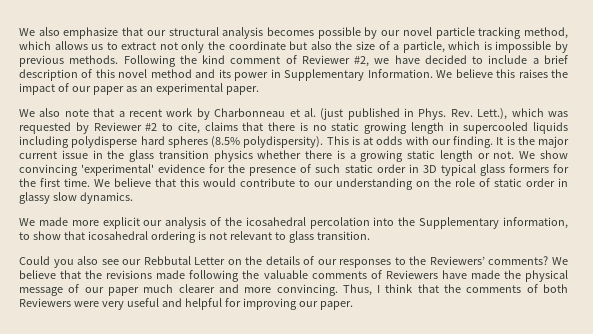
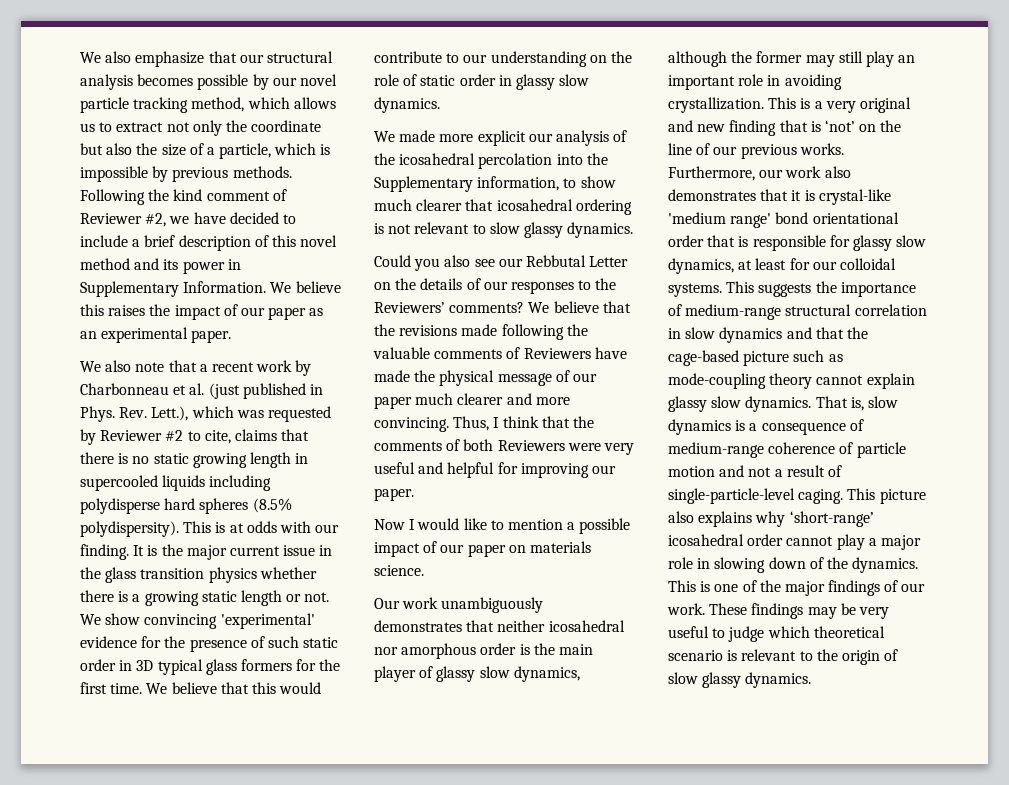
- We made more explicit our analysis of the icosahedral percolation into the Supplementary information, to show that icosahedral ordering is not relevant to glass transition.
+ We made more explicit our analysis of the icosahedral percolation into the Supplementary information, to show much clearer that icosahedral ordering is not relevant to slow glassy dynamics.
+ Now I would like to mention a possible impact of our paper on materials science.
+ Our work unambiguously demonstrates that neither icosahedral nor amorphous order is the main player of glassy slow dynamics, although the former may still play an important role in avoiding crystallization. This is a very original and new finding that is ‘not’ on the line of our previous works. Furthermore, our work also demonstrates that it is crystal-like 'medium range' bond orientational order that is responsible for glassy slow dynamics, at least for our colloidal systems. This suggests the importance of medium-range structural correlation in slow dynamics and that the cage-based picture such as mode-coupling theory cannot explain glassy slow dynamics. That is, slow dynamics is a consequence of medium-range coherence of particle motion and not a result of single-particle-level caging. This picture also explains why ‘short-range’ icosahedral order cannot play a major role in slowing down of the dynamics. This is one of the major findings of our work. These findings may be very useful to judge which theoretical scenario is relevant to the origin of slow glassy dynamics.

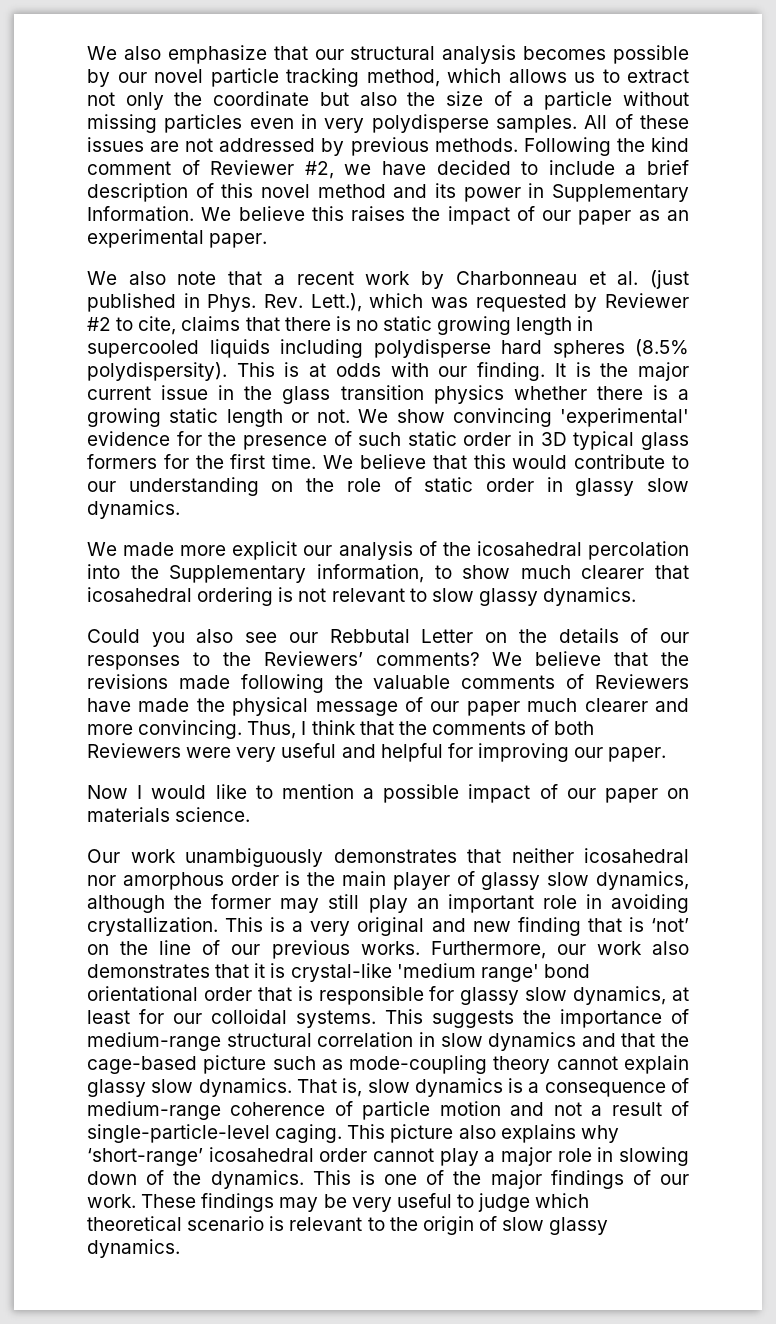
- We also emphasize that our structural analysis becomes possible by our novel particle tracking method, which allows us to extract not only the coordinate but also the size of a particle, which is impossible by previous methods.
+ We also emphasize that our structural analysis becomes possible by our novel particle tracking method, which allows us to extract not only the coordinate but also the size of a particle without missing particles even in very polydisperse samples. All of these issues are not addressed by previous methods.

